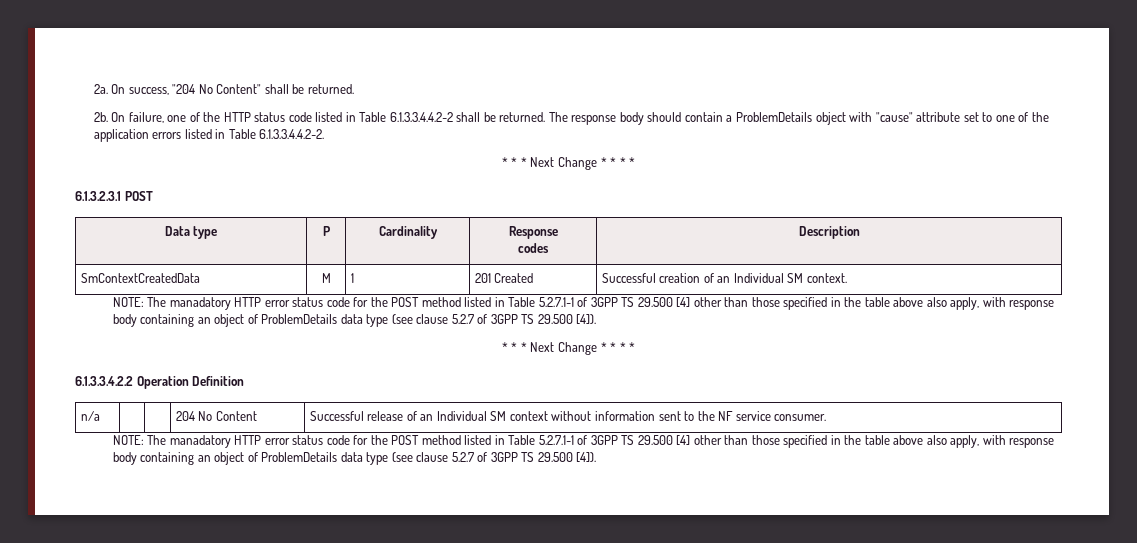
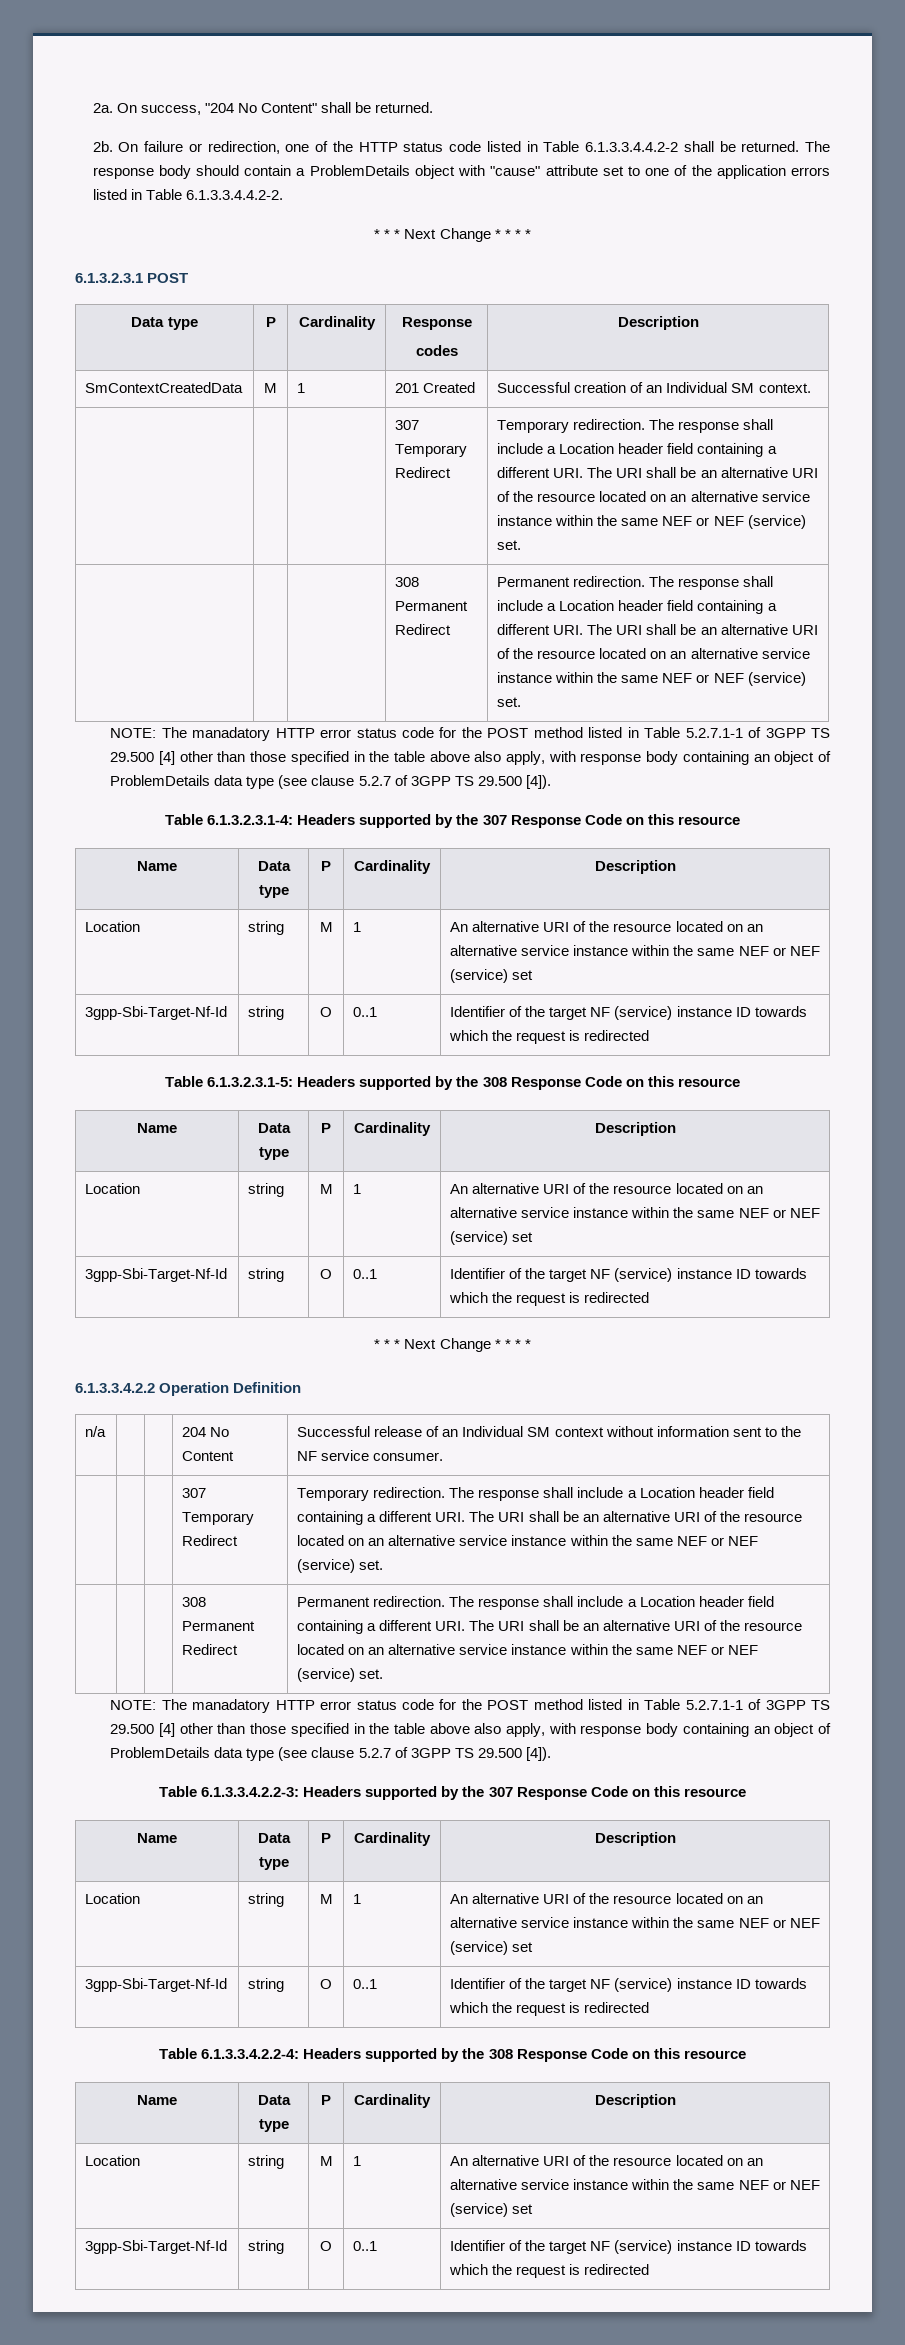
- On failure, one of the HTTP status code listed in Table 6.1.3.3.4.4.2-2 shall be returned.
+ On failure or redirection, one of the HTTP status code listed in Table 6.1.3.3.4.4.2-2 shall be returned.
  SmContextCreatedData | M | 1 | 201 Created | Successful creation of an Individual SM context.
+ | | | 307 Temporary Redirect | Temporary redirection. The response shall include a Location header field containing a different URI. The URI shall be an alternative URI of the resource located on an alternative service instance within the same NEF or NEF (service) set.
+ | | | 308 Permanent Redirect | Permanent redirection. The response shall include a Location header field containing a different URI. The URI shall be an alternative URI of the resource located on an alternative service instance within the same NEF or NEF (service) set.
+ Table 6.1.3.2.3.1-4: Headers supported by the 307 Response Code on this resource
+ Name | Data type | P | Cardinality | Description
+ Location | string | M | 1 | An alternative URI of the resource located on an alternative service instance within the same NEF or NEF (service) set
+ 3gpp-Sbi-Target-Nf-Id | string | O | 0..1 | Identifier of the target NF (service) instance ID towards which the request is redirected
+ Table 6.1.3.2.3.1-5: Headers supported by the 308 Response Code on this resource
+ Name | Data type | P | Cardinality | Description
+ Location | string | M | 1 | An alternative URI of the resource located on an alternative service instance within the same NEF or NEF (service) set
+ 3gpp-Sbi-Target-Nf-Id | string | O | 0..1 | Identifier of the target NF (service) instance ID towards which the request is redirected
  n/a | | | 204 No Content | Successful release of an Individual SM context without information sent to the NF service consumer.
+ | | | 307 Temporary Redirect | Temporary redirection. The response shall include a Location header field containing a different URI. The URI shall be an alternative URI of the resource located on an alternative service instance within the same NEF or NEF (service) set.
+ | | | 308 Permanent Redirect | Permanent redirection. The response shall include a Location header field containing a different URI. The URI shall be an alternative URI of the resource located on an alternative service instance within the same NEF or NEF (service) set.
+ Table 6.1.3.3.4.2.2-3: Headers supported by the 307 Response Code on this resource
+ Name | Data type | P | Cardinality | Description
+ Location | string | M | 1 | An alternative URI of the resource located on an alternative service instance within the same NEF or NEF (service) set
+ 3gpp-Sbi-Target-Nf-Id | string | O | 0..1 | Identifier of the target NF (service) instance ID towards which the request is redirected
+ Table 6.1.3.3.4.2.2-4: Headers supported by the 308 Response Code on this resource
+ Name | Data type | P | Cardinality | Description
+ Location | string | M | 1 | An alternative URI of the resource located on an alternative service instance within the same NEF or NEF (service) set
+ 3gpp-Sbi-Target-Nf-Id | string | O | 0..1 | Identifier of the target NF (service) instance ID towards which the request is redirected

